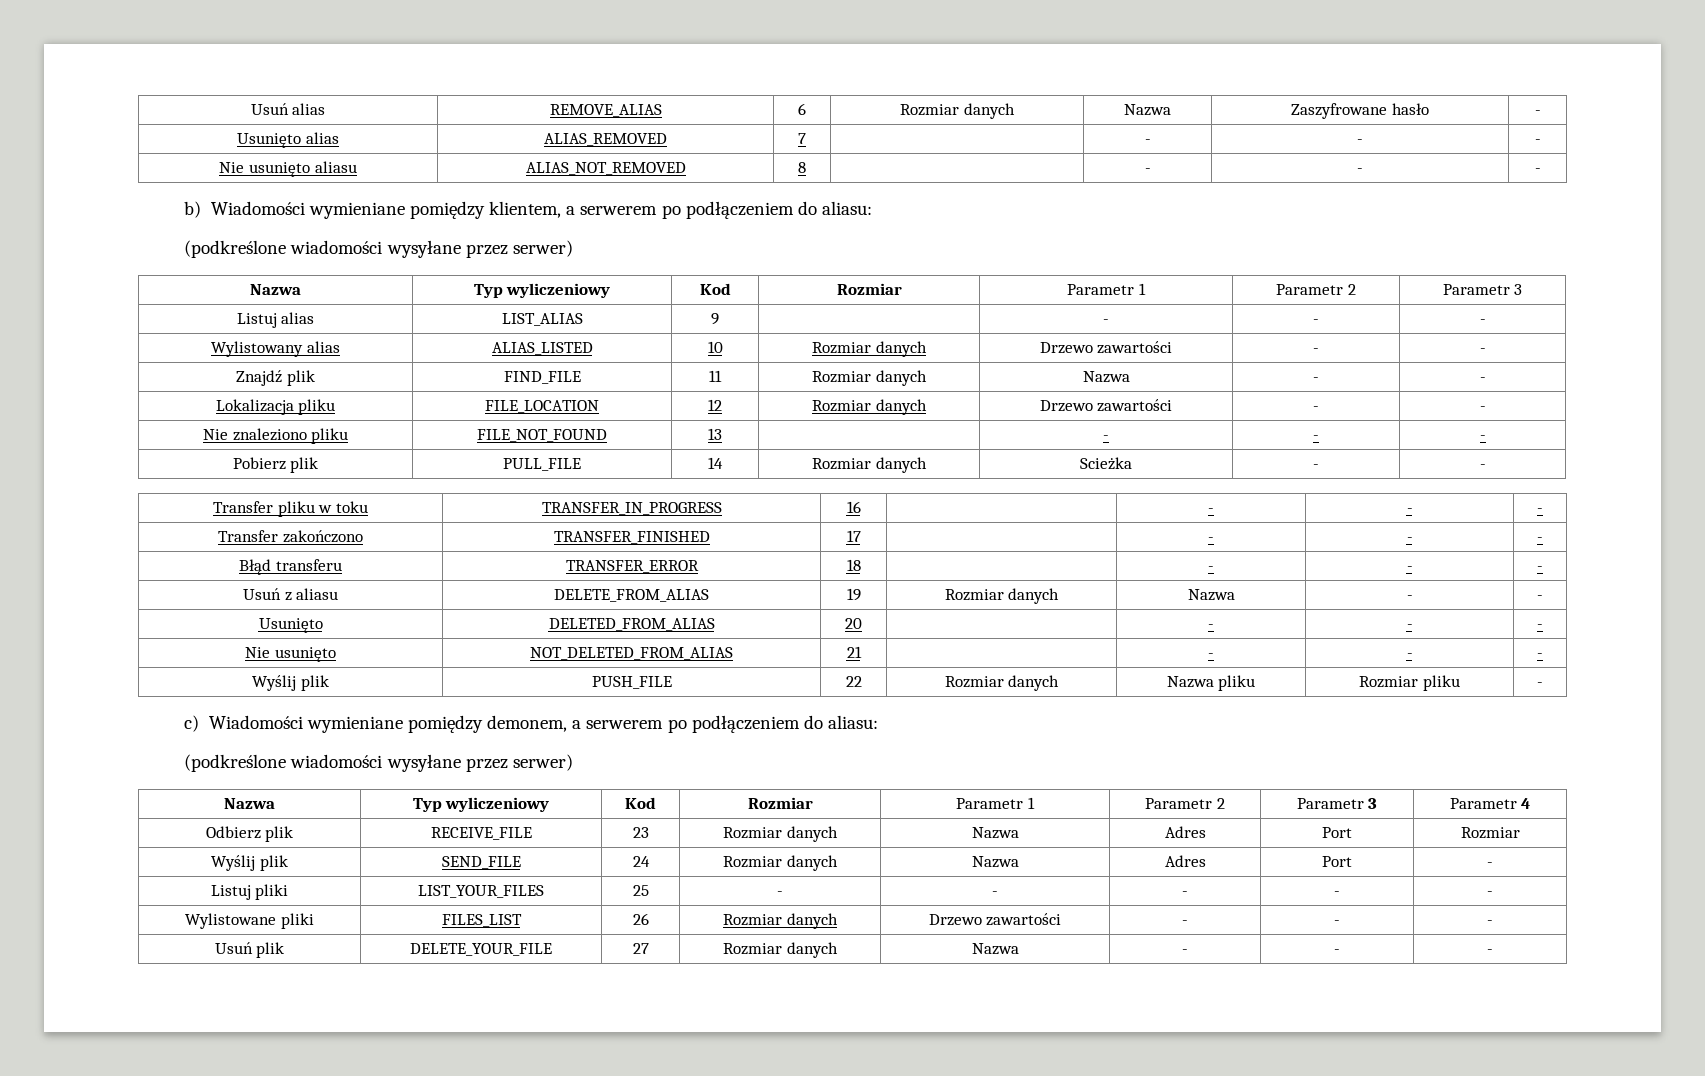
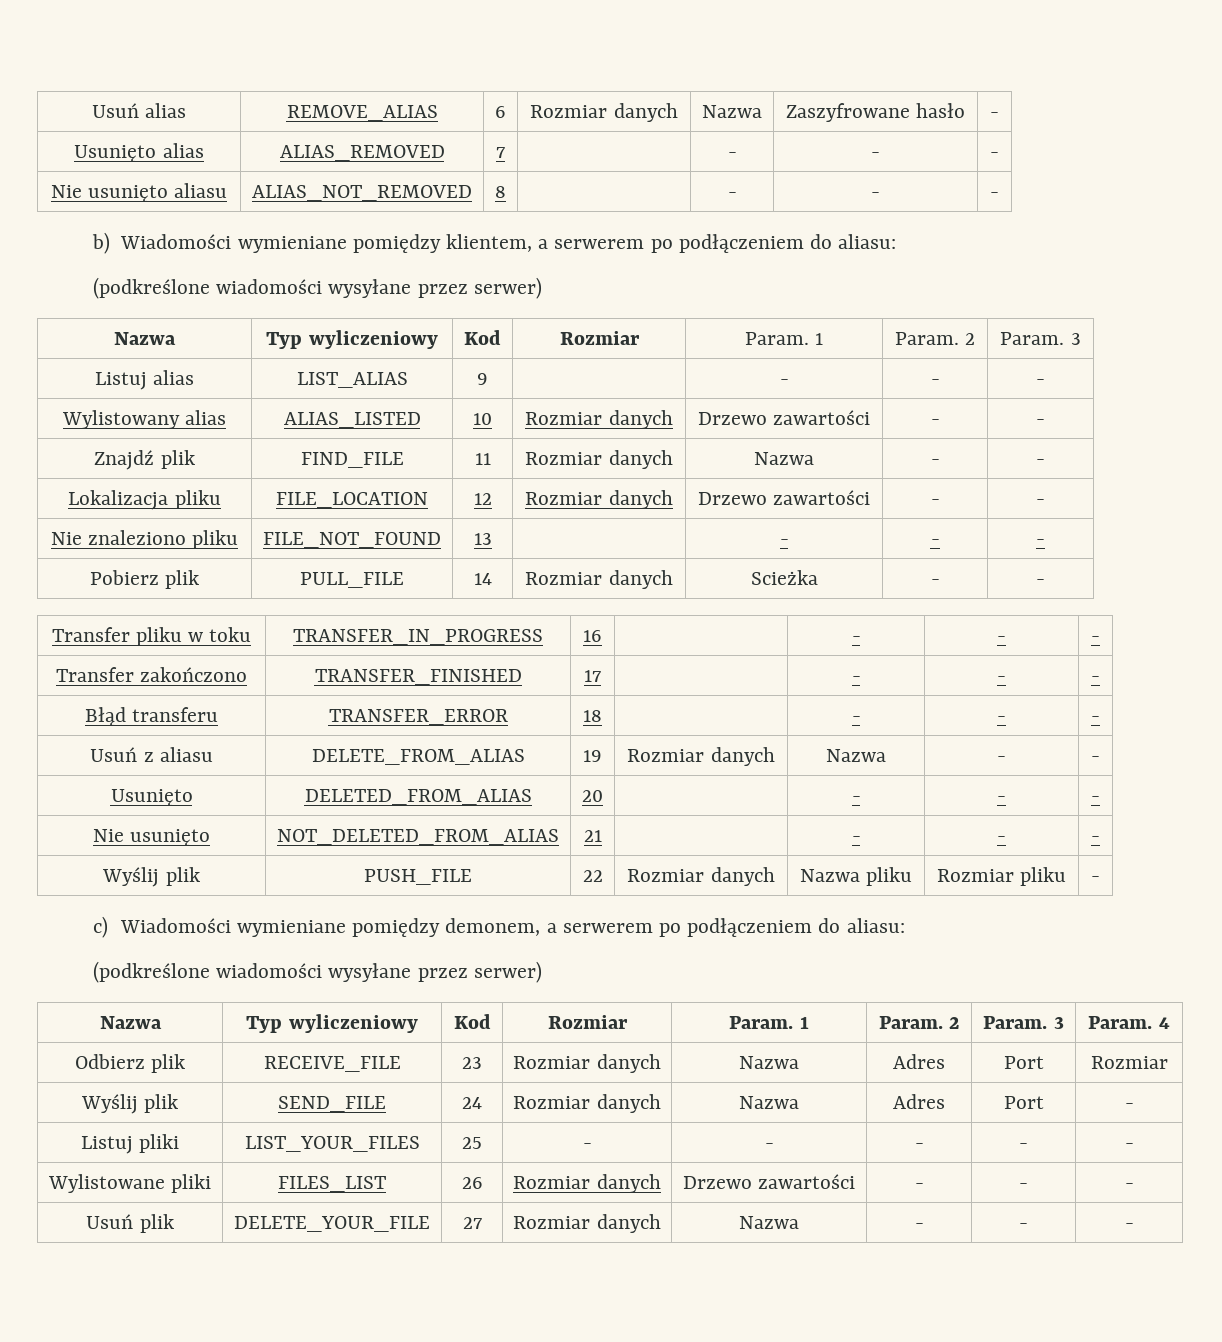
  b) Wiadomości wymieniane pomiędzy klientem, a serwerem po podłączeniem do aliasu:
  (podkreślone wiadomości wysyłane przez serwer)
- Nazwa | Typ wyliczeniowy | Kod | Rozmiar | Parametr 1 | Parametr 2 | Parametr 3
+ Nazwa | Typ wyliczeniowy | Kod | Rozmiar | Param. 1 | Param. 2 | Param. 3
- Nazwa | Typ wyliczeniowy | Kod | Rozmiar | Parametr 1 | Parametr 2 | Parametr 3 | Parametr 4
+ Nazwa | Typ wyliczeniowy | Kod | Rozmiar | Param. 1 | Param. 2 | Param. 3 | Param. 4

